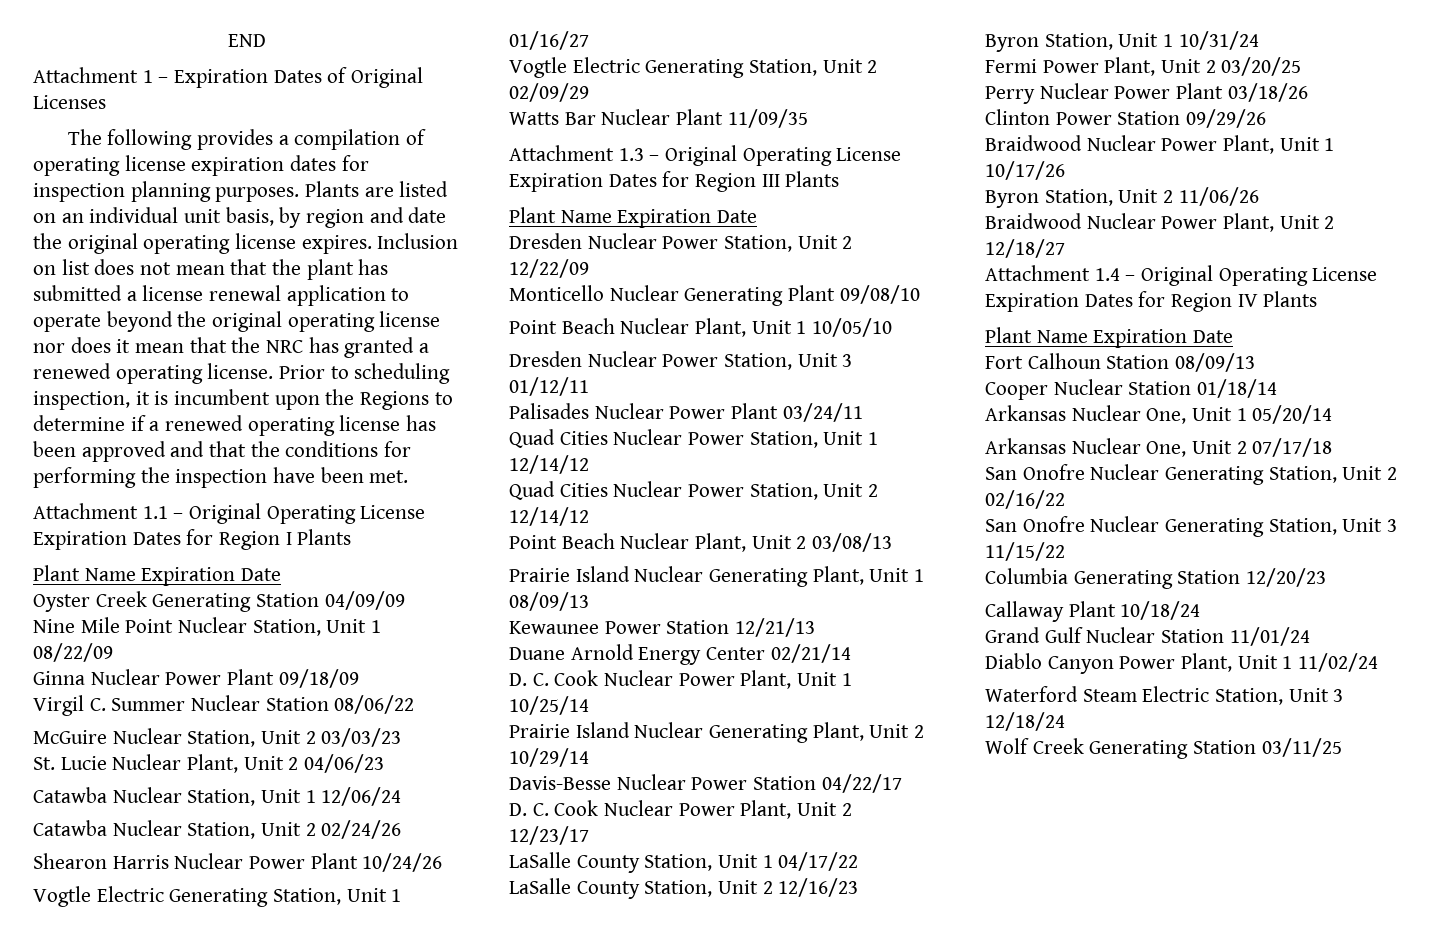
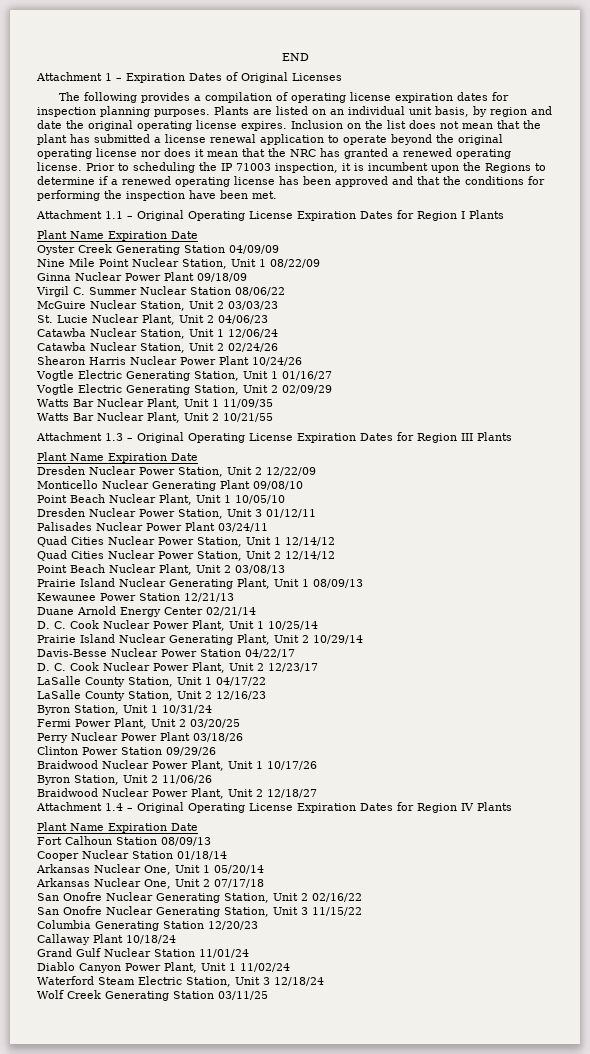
- Inclusion on list does not mean that the plant has submitted a license renewal application to operate beyond the original operating license nor does it mean that the NRC has granted a renewed operating license.
+ Inclusion on the list does not mean that the plant has submitted a license renewal application to operate beyond the original operating license nor does it mean that the NRC has granted a renewed operating license.
- Prior to scheduling inspection, it is incumbent upon the Regions to determine if a renewed operating license has been approved and that the conditions for performing the inspection have been met.
+ Prior to scheduling the IP 71003 inspection, it is incumbent upon the Regions to determine if a renewed operating license has been approved and that the conditions for performing the inspection have been met.
- Watts Bar Nuclear Plant 11/09/35
+ Watts Bar Nuclear Plant, Unit 1 11/09/35
+ Watts Bar Nuclear Plant, Unit 2 10/21/55

